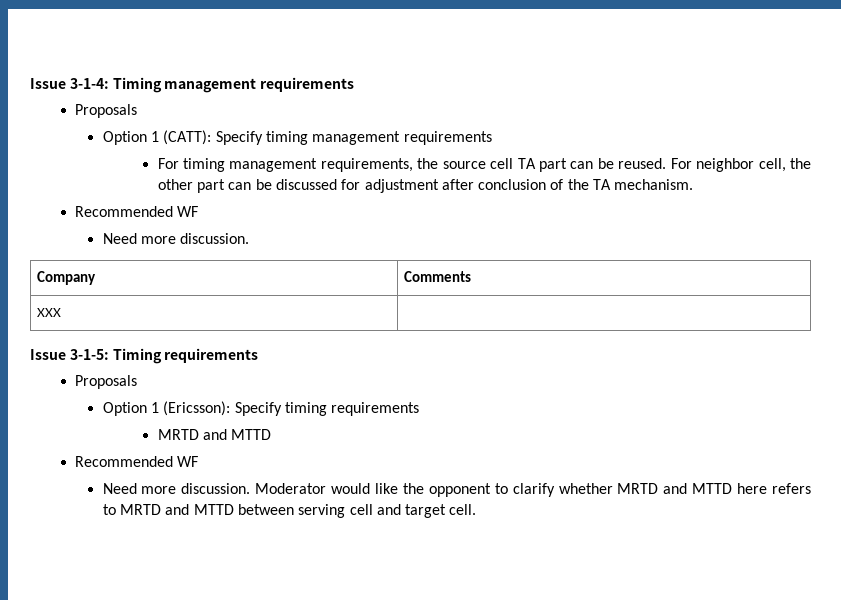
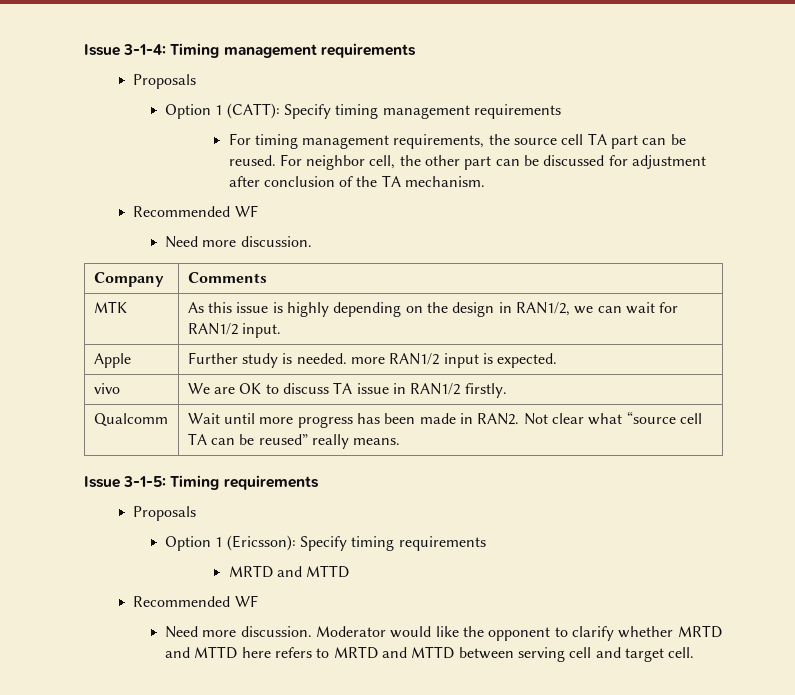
- XXX |
+ MTK | As this issue is highly depending on the design in RAN1/2, we can wait for RAN1/2 input.
+ Apple | Further study is needed. more RAN1/2 input is expected.
+ vivo | We are OK to discuss TA issue in RAN1/2 firstly.
+ Qualcomm | Wait until more progress has been made in RAN2. Not clear what “source cell TA can be reused” really means.

